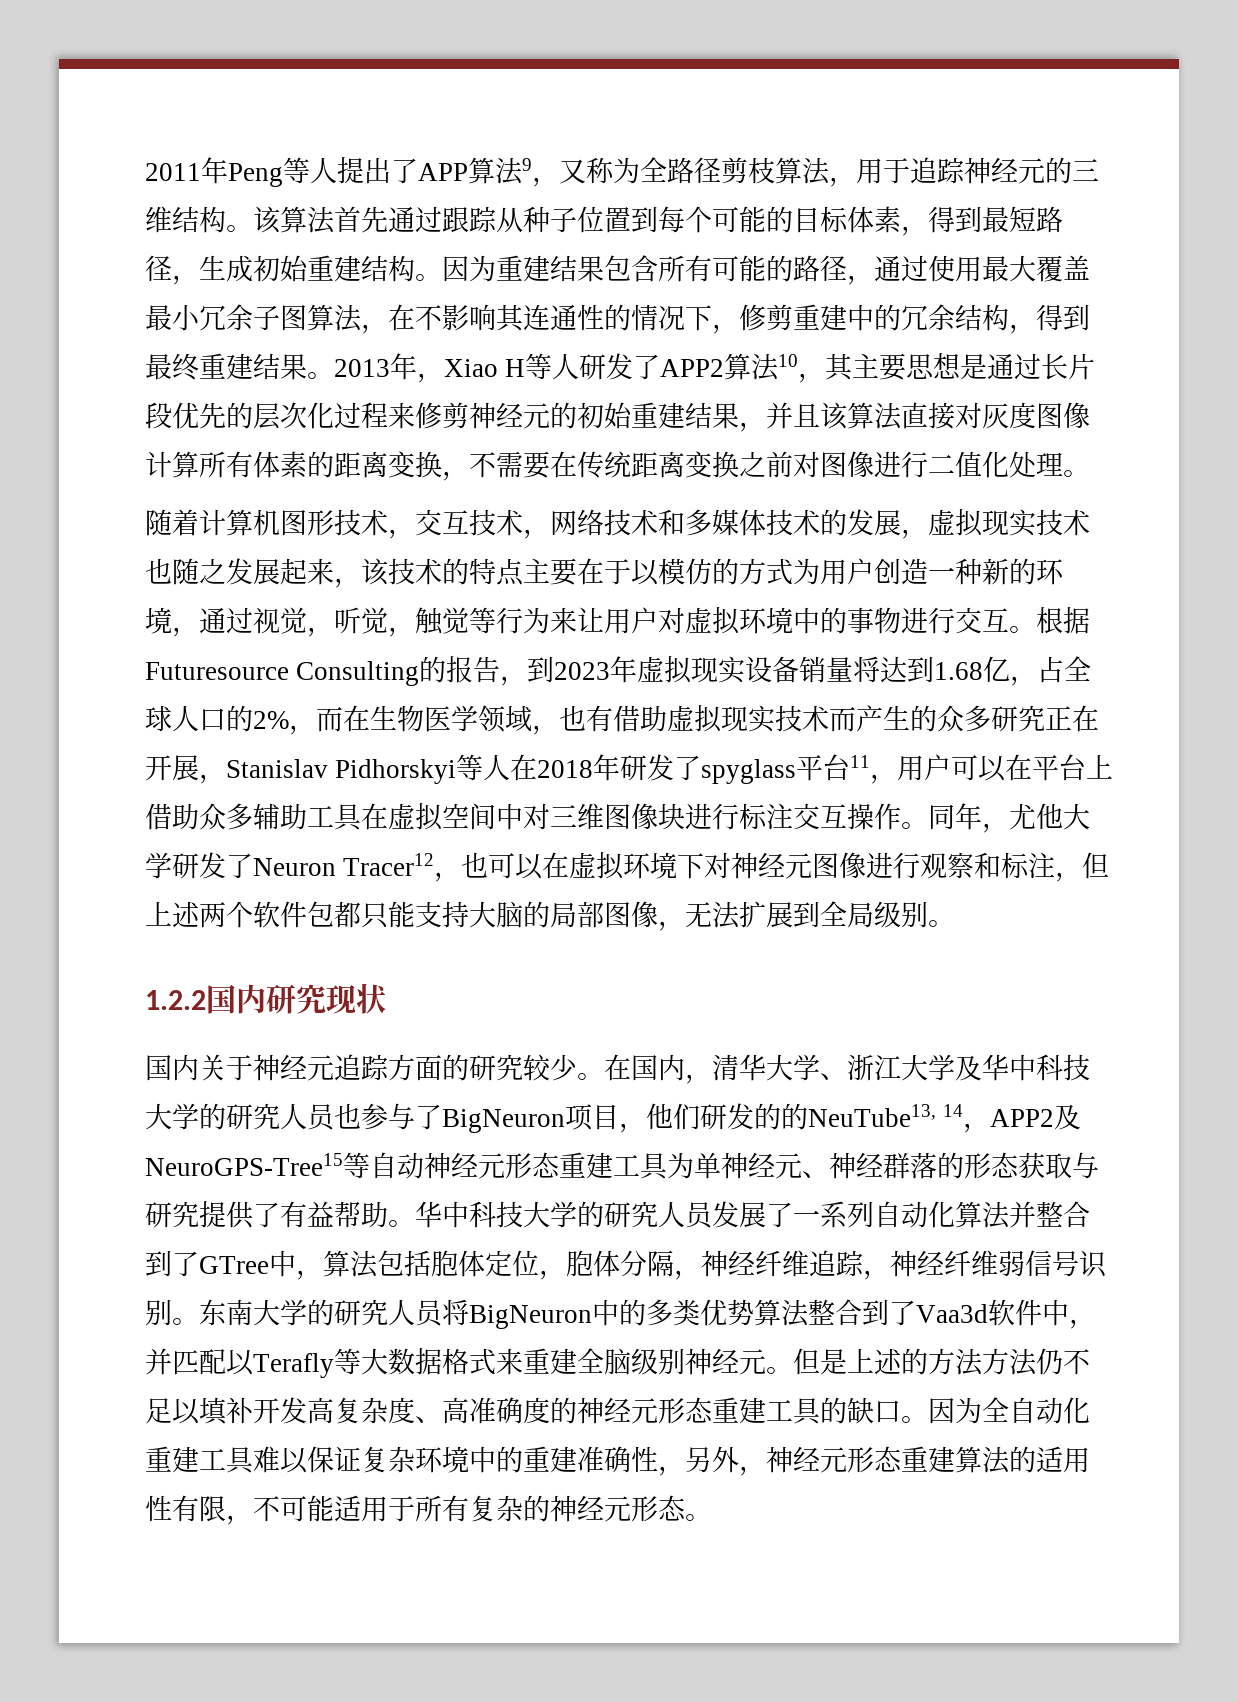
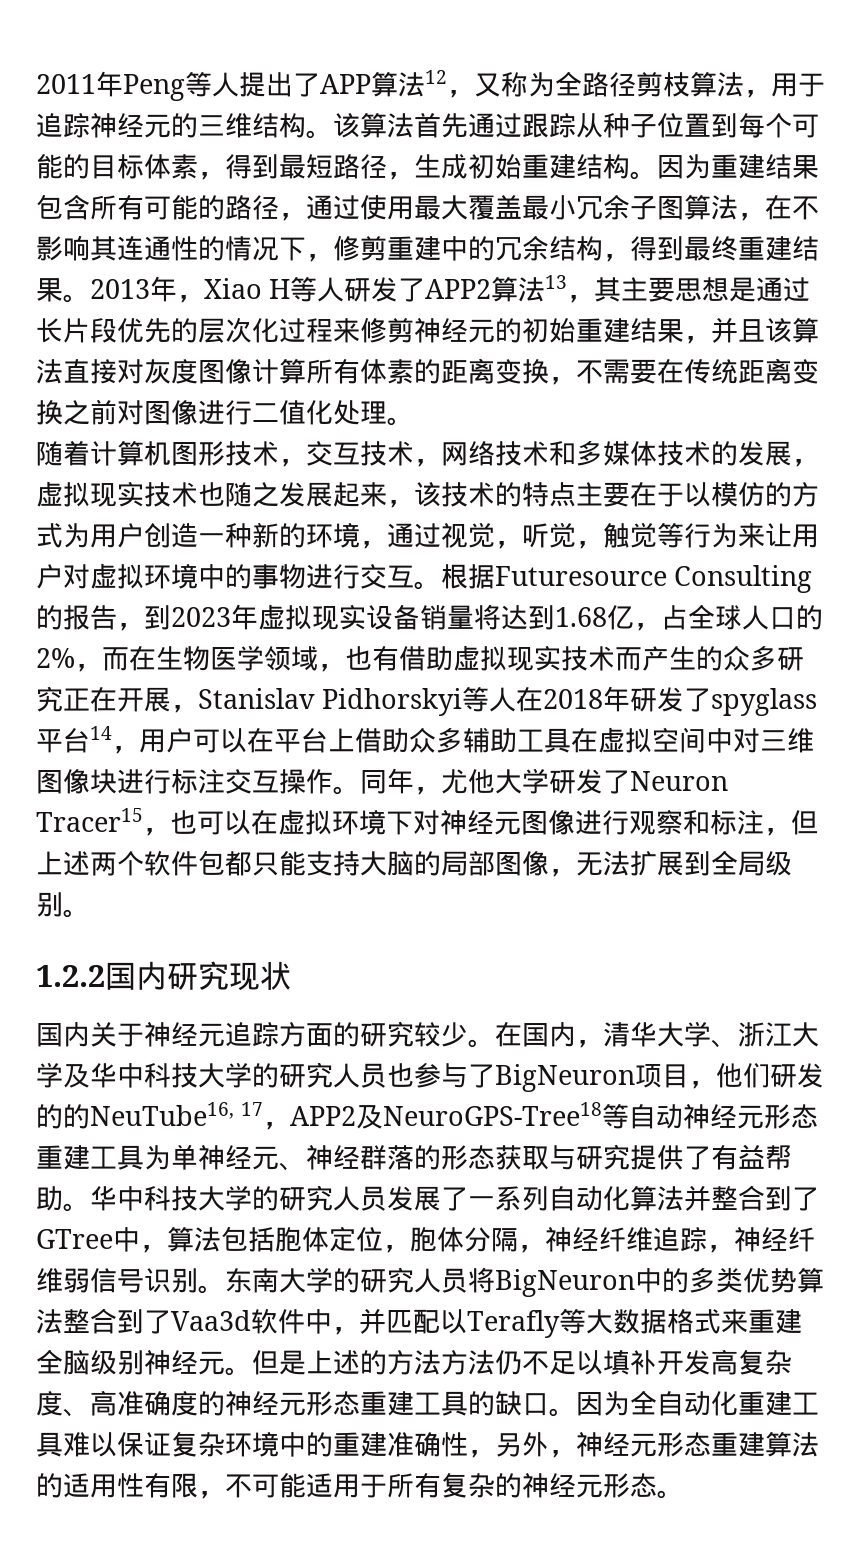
- 2011年Peng等人提出了APP算法9，又称为全路径剪枝算法，用于追踪神经元的三维结构。
+ 2011年Peng等人提出了APP算法12，又称为全路径剪枝算法，用于追踪神经元的三维结构。
- 2013年，Xiao H等人研发了APP2算法10，其主要思想是通过长片段优先的层次化过程来修剪神经元的初始重建结果，并且该算法直接对灰度图像计算所有体素的距离变换，不需要在传统距离变换之前对图像进行二值化处理。
+ 2013年，Xiao H等人研发了APP2算法13，其主要思想是通过长片段优先的层次化过程来修剪神经元的初始重建结果，并且该算法直接对灰度图像计算所有体素的距离变换，不需要在传统距离变换之前对图像进行二值化处理。
- 根据Futuresource Consulting的报告，到2023年虚拟现实设备销量将达到1.68亿，占全球人口的2%，而在生物医学领域，也有借助虚拟现实技术而产生的众多研究正在开展，Stanislav Pidhorskyi等人在2018年研发了spyglass平台11，用户可以在平台上借助众多辅助工具在虚拟空间中对三维图像块进行标注交互操作。
+ 根据Futuresource Consulting的报告，到2023年虚拟现实设备销量将达到1.68亿，占全球人口的2%，而在生物医学领域，也有借助虚拟现实技术而产生的众多研究正在开展，Stanislav Pidhorskyi等人在2018年研发了spyglass平台14，用户可以在平台上借助众多辅助工具在虚拟空间中对三维图像块进行标注交互操作。
- 同年，尤他大学研发了Neuron Tracer12，也可以在虚拟环境下对神经元图像进行观察和标注，但上述两个软件包都只能支持大脑的局部图像，无法扩展到全局级别。
+ 同年，尤他大学研发了Neuron Tracer15，也可以在虚拟环境下对神经元图像进行观察和标注，但上述两个软件包都只能支持大脑的局部图像，无法扩展到全局级别。
- 在国内，清华大学、浙江大学及华中科技大学的研究人员也参与了BigNeuron项目，他们研发的的NeuTube13, 14，APP2及NeuroGPS-Tree15等自动神经元形态重建工具为单神经元、神经群落的形态获取与研究提供了有益帮助。
+ 在国内，清华大学、浙江大学及华中科技大学的研究人员也参与了BigNeuron项目，他们研发的的NeuTube16, 17，APP2及NeuroGPS-Tree18等自动神经元形态重建工具为单神经元、神经群落的形态获取与研究提供了有益帮助。

